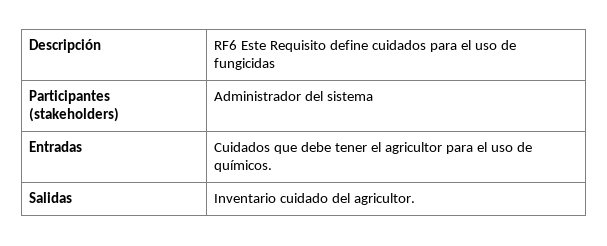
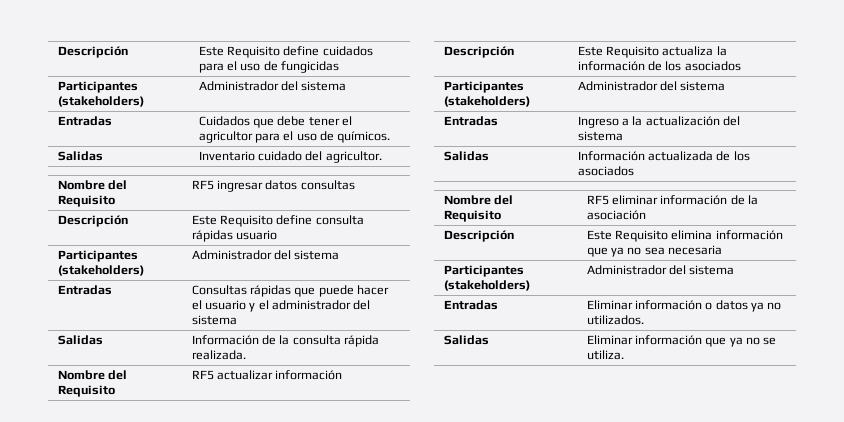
- Descripción | RF6 Este Requisito define cuidados para el uso de fungicidas
+ Descripción | Este Requisito define cuidados para el uso de fungicidas
+ Nombre del Requisito | RF5 ingresar datos consultas
+ Descripción | Este Requisito define consulta rápidas usuario
+ Participantes (stakeholders) | Administrador del sistema
+ Entradas | Consultas rápidas que puede hacer el usuario y el administrador del sistema
+ Salidas | Información de la consulta rápida realizada.
+ Nombre del Requisito | RF5 actualizar información
+ Descripción | Este Requisito actualiza la información de los asociados
+ Participantes (stakeholders) | Administrador del sistema
+ Entradas | Ingreso a la actualización del sistema
+ Salidas | Información actualizada de los asociados
+ Nombre del Requisito | RF5 eliminar información de la asociación
+ Descripción | Este Requisito elimina información que ya no sea necesaria
+ Participantes (stakeholders) | Administrador del sistema
+ Entradas | Eliminar información o datos ya no utilizados.
+ Salidas | Eliminar información que ya no se utiliza.

